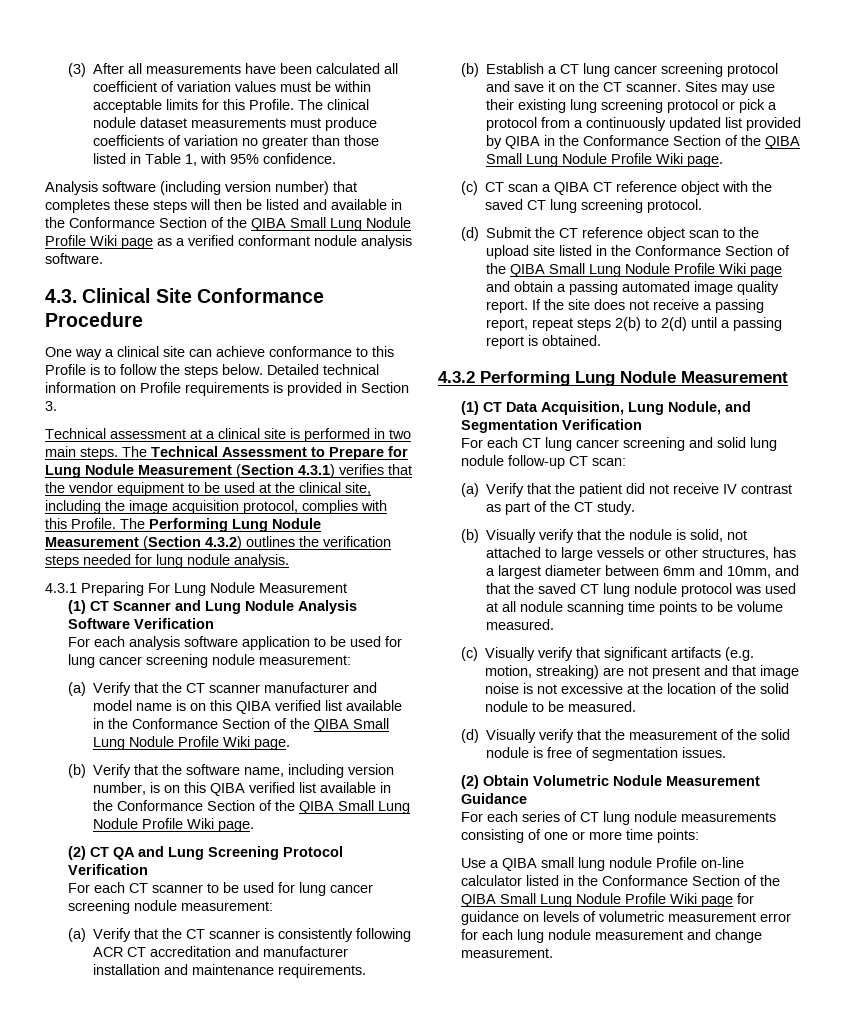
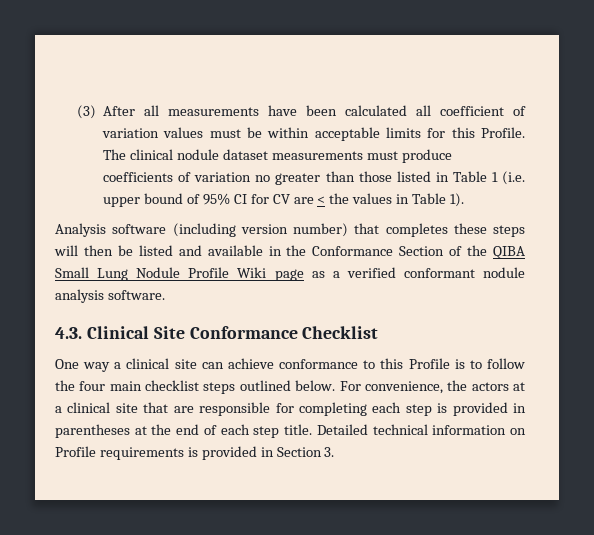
- The clinical nodule dataset measurements must produce coefficients of variation no greater than those listed in Table 1, with 95% confidence.
+ The clinical nodule dataset measurements must produce coefficients of variation no greater than those listed in Table 1 (i.e. upper bound of 95% CI for CV are < the values in Table 1).
- 4.3. Clinical Site Conformance Procedure
+ 4.3. Clinical Site Conformance Checklist
- One way a clinical site can achieve conformance to this Profile is to follow the steps below.
+ One way a clinical site can achieve conformance to this Profile is to follow the four main checklist steps outlined below. For convenience, the actors at a clinical site that are responsible for completing each step is provided in parentheses at the end of each step title.
- Technical assessment at a clinical site is performed in two main steps. The Technical Assessment to Prepare for Lung Nodule Measurement (Section 4.3.1) verifies that the vendor equipment to be used at the clinical site, including the image acquisition protocol, complies with this Profile. The Performing Lung Nodule Measurement (Section 4.3.2) outlines the verification steps needed for lung nodule analysis.
- 4.3.1 Preparing For Lung Nodule Measurement
- (1) CT Scanner and Lung Nodule Analysis Software Verification
- For each analysis software application to be used for lung cancer screening nodule measurement:
- (a) Verify that the CT scanner manufacturer and model name is on this QIBA verified list available in the Conformance Section of the QIBA Small Lung Nodule Profile Wiki page.
- (b) Verify that the software name, including version number, is on this QIBA verified list available in the Conformance Section of the QIBA Small Lung Nodule Profile Wiki page.
- (2) CT QA and Lung Screening Protocol Verification
- For each CT scanner to be used for lung cancer screening nodule measurement:
- (a) Verify that the CT scanner is consistently following ACR CT accreditation and manufacturer installation and maintenance requirements.
- (b) Establish a CT lung cancer screening protocol and save it on the CT scanner. Sites may use their existing lung screening protocol or pick a protocol from a continuously updated list provided by QIBA in the Conformance Section of the QIBA Small Lung Nodule Profile Wiki page.
- (c) CT scan a QIBA CT reference object with the saved CT lung screening protocol.
- (d) Submit the CT reference object scan to the upload site listed in the Conformance Section of the QIBA Small Lung Nodule Profile Wiki page and obtain a passing automated image quality report. If the site does not receive a passing report, repeat steps 2(b) to 2(d) until a passing report is obtained.
- 4.3.2 Performing Lung Nodule Measurement
- (1) CT Data Acquisition, Lung Nodule, and Segmentation Verification
- For each CT lung cancer screening and solid lung nodule follow-up CT scan:
- (a) Verify that the patient did not receive IV contrast as part of the CT study.
- (b) Visually verify that the nodule is solid, not attached to large vessels or other structures, has a largest diameter between 6mm and 10mm, and that the saved CT lung nodule protocol was used at all nodule scanning time points to be volume measured.
- (c) Visually verify that significant artifacts (e.g. motion, streaking) are not present and that image noise is not excessive at the location of the solid nodule to be measured.
- (d) Visually verify that the measurement of the solid nodule is free of segmentation issues.
- (2) Obtain Volumetric Nodule Measurement Guidance
- For each series of CT lung nodule measurements consisting of one or more time points:
- Use a QIBA small lung nodule Profile on-line calculator listed in the Conformance Section of the QIBA Small Lung Nodule Profile Wiki page for guidance on levels of volumetric measurement error for each lung nodule measurement and change measurement.

